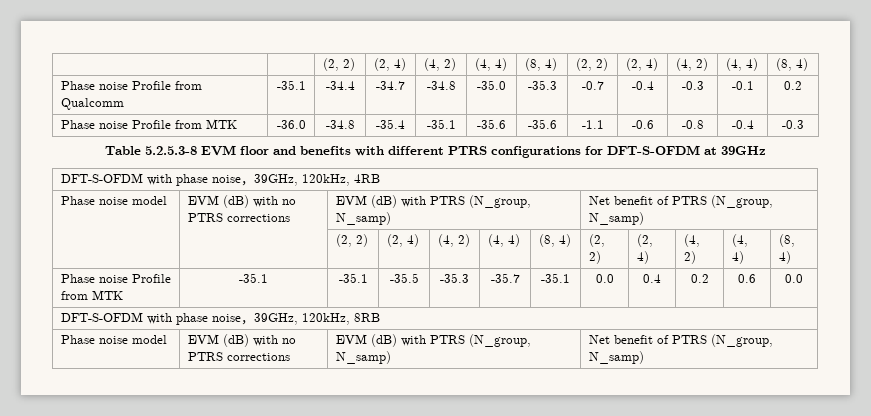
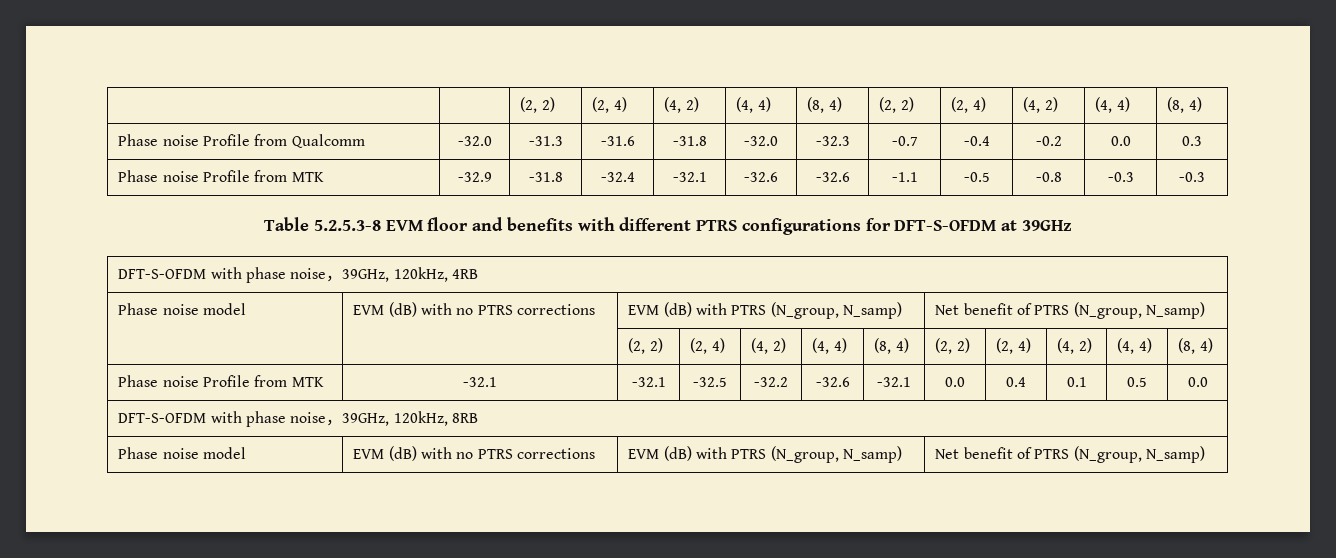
- Phase noise Profile from Qualcomm | -35.1 | -34.4 | -34.7 | -34.8 | -35.0 | -35.3 | -0.7 | -0.4 | -0.3 | -0.1 | 0.2
- Phase noise Profile from MTK | -36.0 | -34.8 | -35.4 | -35.1 | -35.6 | -35.6 | -1.1 | -0.6 | -0.8 | -0.4 | -0.3
+ Phase noise Profile from Qualcomm | -32.0 | -31.3 | -31.6 | -31.8 | -32.0 | -32.3 | -0.7 | -0.4 | -0.2 | 0.0 | 0.3
+ Phase noise Profile from MTK | -32.9 | -31.8 | -32.4 | -32.1 | -32.6 | -32.6 | -1.1 | -0.5 | -0.8 | -0.3 | -0.3
- Phase noise Profile from MTK | -35.1 | -35.1 | -35.5 | -35.3 | -35.7 | -35.1 | 0.0 | 0.4 | 0.2 | 0.6 | 0.0
+ Phase noise Profile from MTK | -32.1 | -32.1 | -32.5 | -32.2 | -32.6 | -32.1 | 0.0 | 0.4 | 0.1 | 0.5 | 0.0

